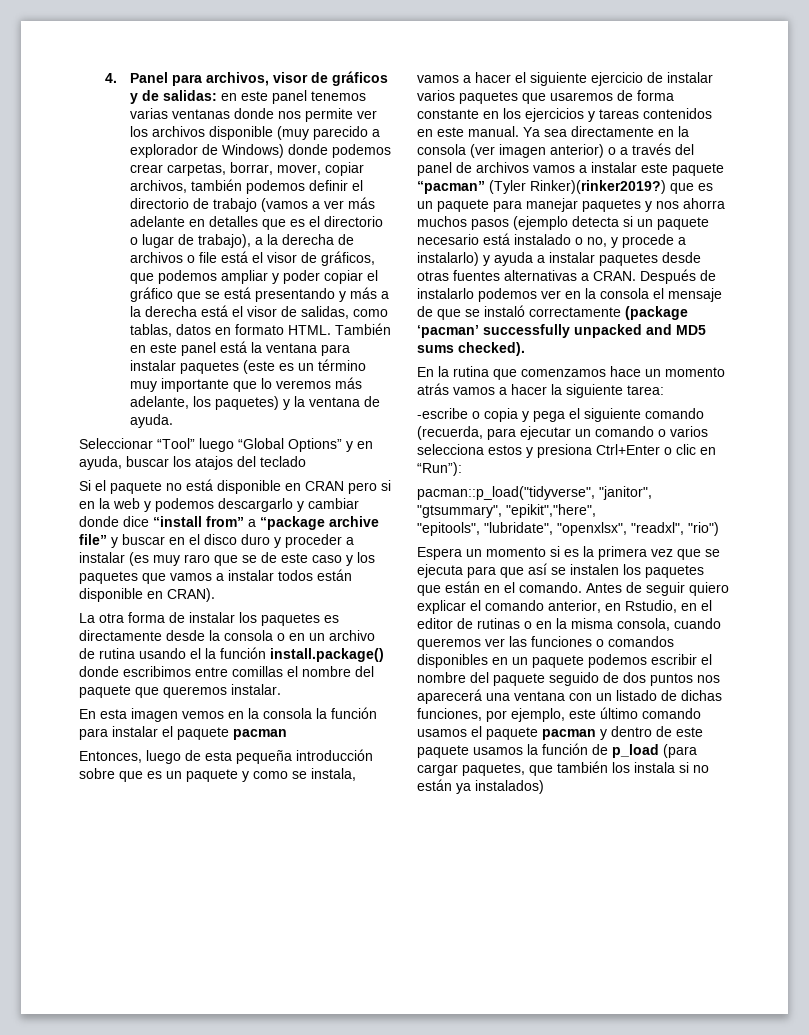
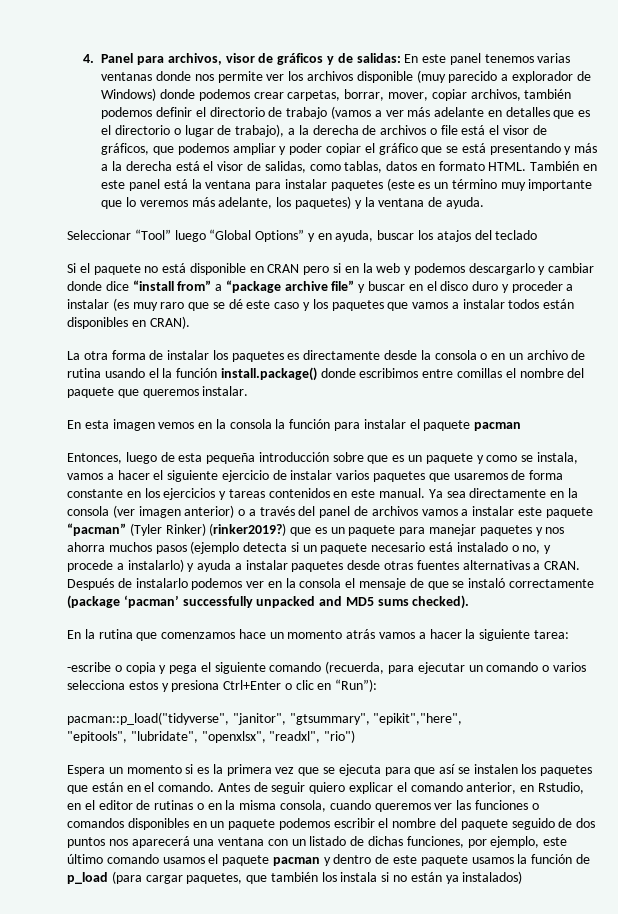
- en este panel tenemos varias ventanas donde nos permite ver los archivos disponible (muy parecido a explorador de Windows) donde podemos crear carpetas, borrar, mover, copiar archivos, también podemos definir el directorio de trabajo (vamos a ver más adelante en detalles que es el directorio o lugar de trabajo), a la derecha de archivos o file está el visor de gráficos, que podemos ampliar y poder copiar el gráfico que se está presentando y más a la derecha está el visor de salidas, como tablas, datos en formato HTML.
+ En este panel tenemos varias ventanas donde nos permite ver los archivos disponible (muy parecido a explorador de Windows) donde podemos crear carpetas, borrar, mover, copiar archivos, también podemos definir el directorio de trabajo (vamos a ver más adelante en detalles que es el directorio o lugar de trabajo), a la derecha de archivos o file está el visor de gráficos, que podemos ampliar y poder copiar el gráfico que se está presentando y más a la derecha está el visor de salidas, como tablas, datos en formato HTML.
- Si el paquete no está disponible en CRAN pero si en la web y podemos descargarlo y cambiar donde dice “install from” a “package archive file” y buscar en el disco duro y proceder a instalar (es muy raro que se de este caso y los paquetes que vamos a instalar todos están disponible en CRAN).
+ Si el paquete no está disponible en CRAN pero si en la web y podemos descargarlo y cambiar donde dice “install from” a “package archive file” y buscar en el disco duro y proceder a instalar (es muy raro que se dé este caso y los paquetes que vamos a instalar todos están disponibles en CRAN).
- Ya sea directamente en la consola (ver imagen anterior) o a través del panel de archivos vamos a instalar este paquete “pacman” (Tyler Rinker)(rinker2019?) que es un paquete para manejar paquetes y nos ahorra muchos pasos (ejemplo detecta si un paquete necesario está instalado o no, y procede a instalarlo) y ayuda a instalar paquetes desde otras fuentes alternativas a CRAN.
+ Ya sea directamente en la consola (ver imagen anterior) o a través del panel de archivos vamos a instalar este paquete “pacman” (Tyler Rinker) (rinker2019?) que es un paquete para manejar paquetes y nos ahorra muchos pasos (ejemplo detecta si un paquete necesario está instalado o no, y procede a instalarlo) y ayuda a instalar paquetes desde otras fuentes alternativas a CRAN.

